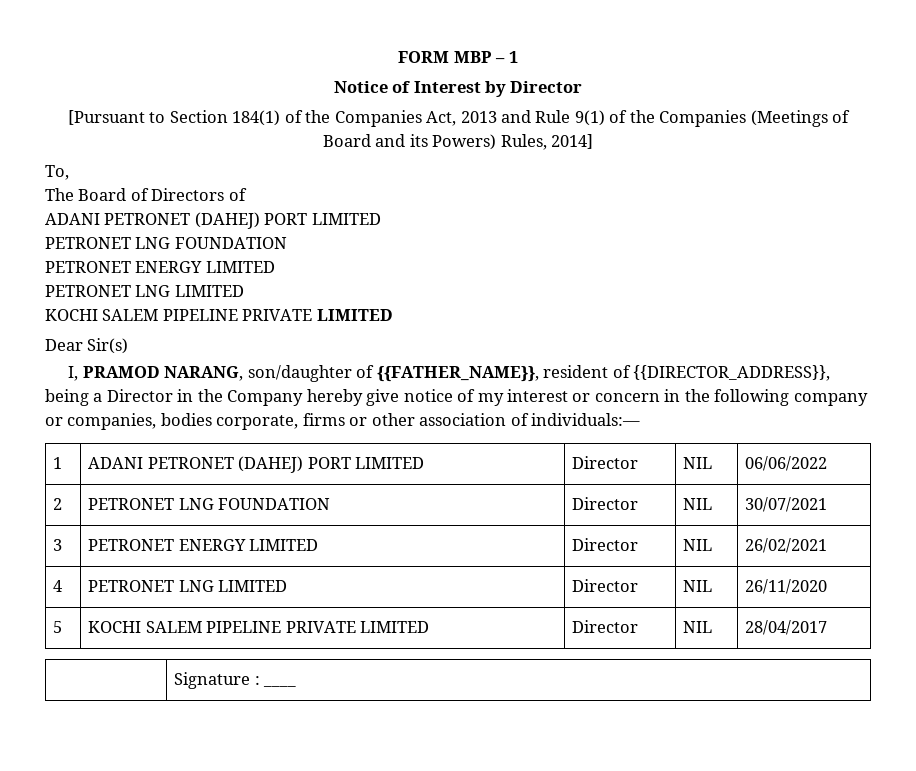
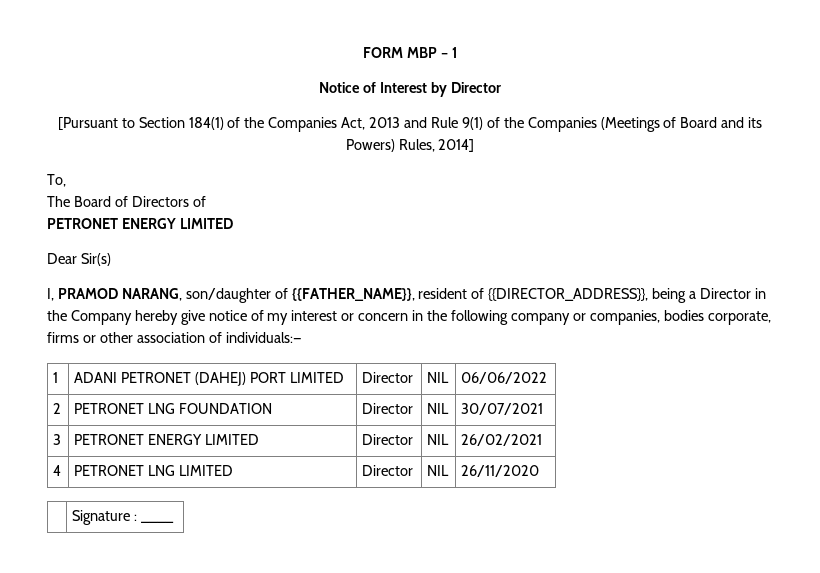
  The Board of Directors of
- ADANI PETRONET (DAHEJ) PORT LIMITED
- PETRONET LNG FOUNDATION
  PETRONET ENERGY LIMITED
- PETRONET LNG LIMITED
- KOCHI SALEM PIPELINE PRIVATE LIMITED
- 5 | KOCHI SALEM PIPELINE PRIVATE LIMITED | Director | NIL | 28/04/2017

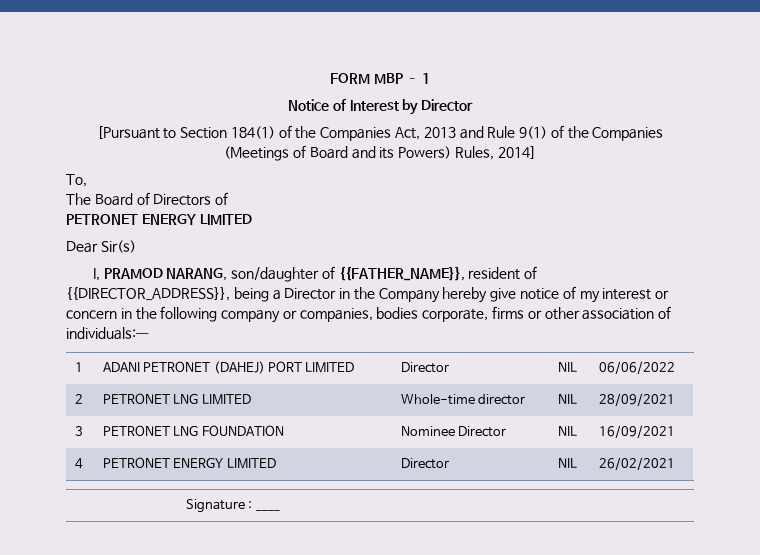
- 2 | PETRONET LNG FOUNDATION | Director | NIL | 30/07/2021
- 3 | PETRONET ENERGY LIMITED | Director | NIL | 26/02/2021
+ 2 | PETRONET LNG LIMITED | Whole-time director | NIL | 28/09/2021
+ 3 | PETRONET LNG FOUNDATION | Nominee Director | NIL | 16/09/2021
+ 4 | PETRONET ENERGY LIMITED | Director | NIL | 26/02/2021
- 4 | PETRONET LNG LIMITED | Director | NIL | 26/11/2020

